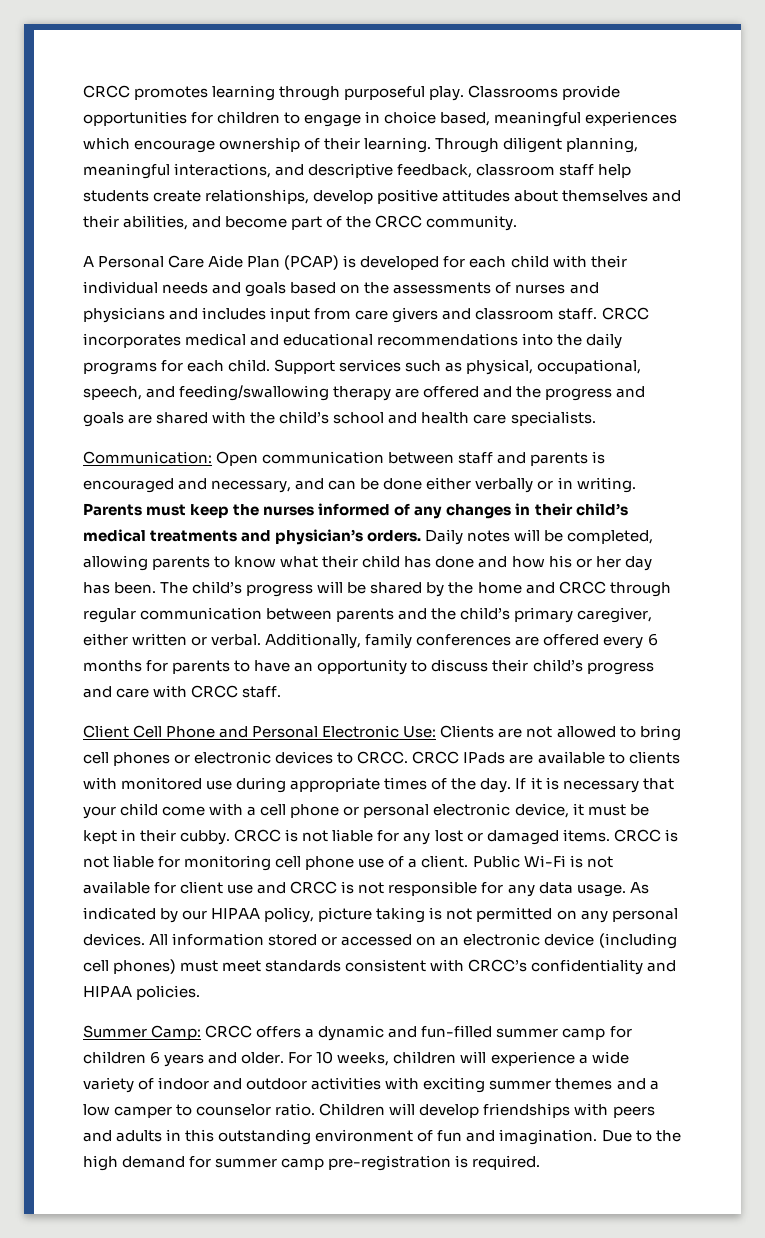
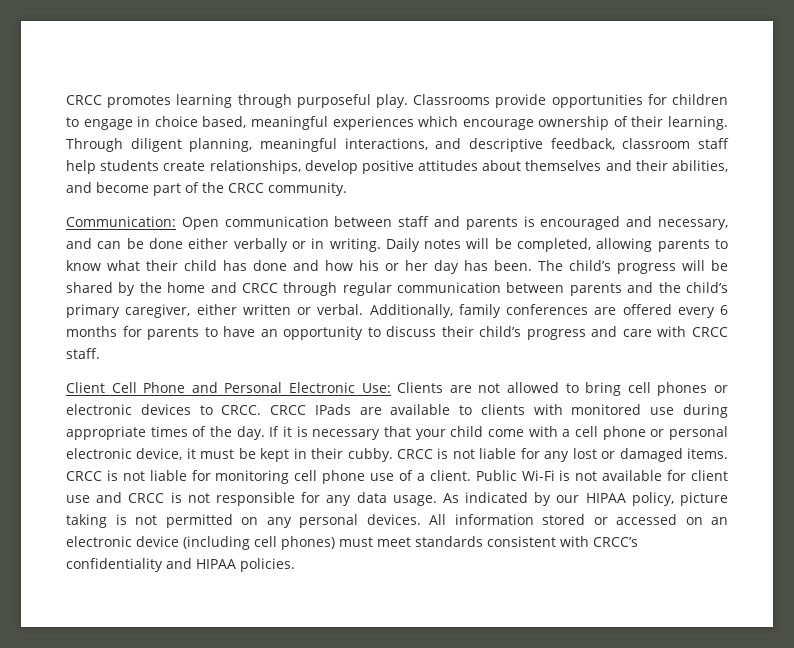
- A Personal Care Aide Plan (PCAP) is developed for each child with their individual needs and goals based on the assessments of nurses and physicians and includes input from care givers and classroom staff. CRCC incorporates medical and educational recommendations into the daily programs for each child. Support services such as physical, occupational, speech, and feeding/swallowing therapy are offered and the progress and goals are shared with the child’s school and health care specialists.
- Parents must keep the nurses informed of any changes in their child’s medical treatments and physician’s orders.
- Summer Camp: CRCC offers a dynamic and fun-filled summer camp for children 6 years and older. For 10 weeks, children will experience a wide variety of indoor and outdoor activities with exciting summer themes and a low camper to counselor ratio. Children will develop friendships with peers and adults in this outstanding environment of fun and imagination. Due to the high demand for summer camp pre-registration is required.

